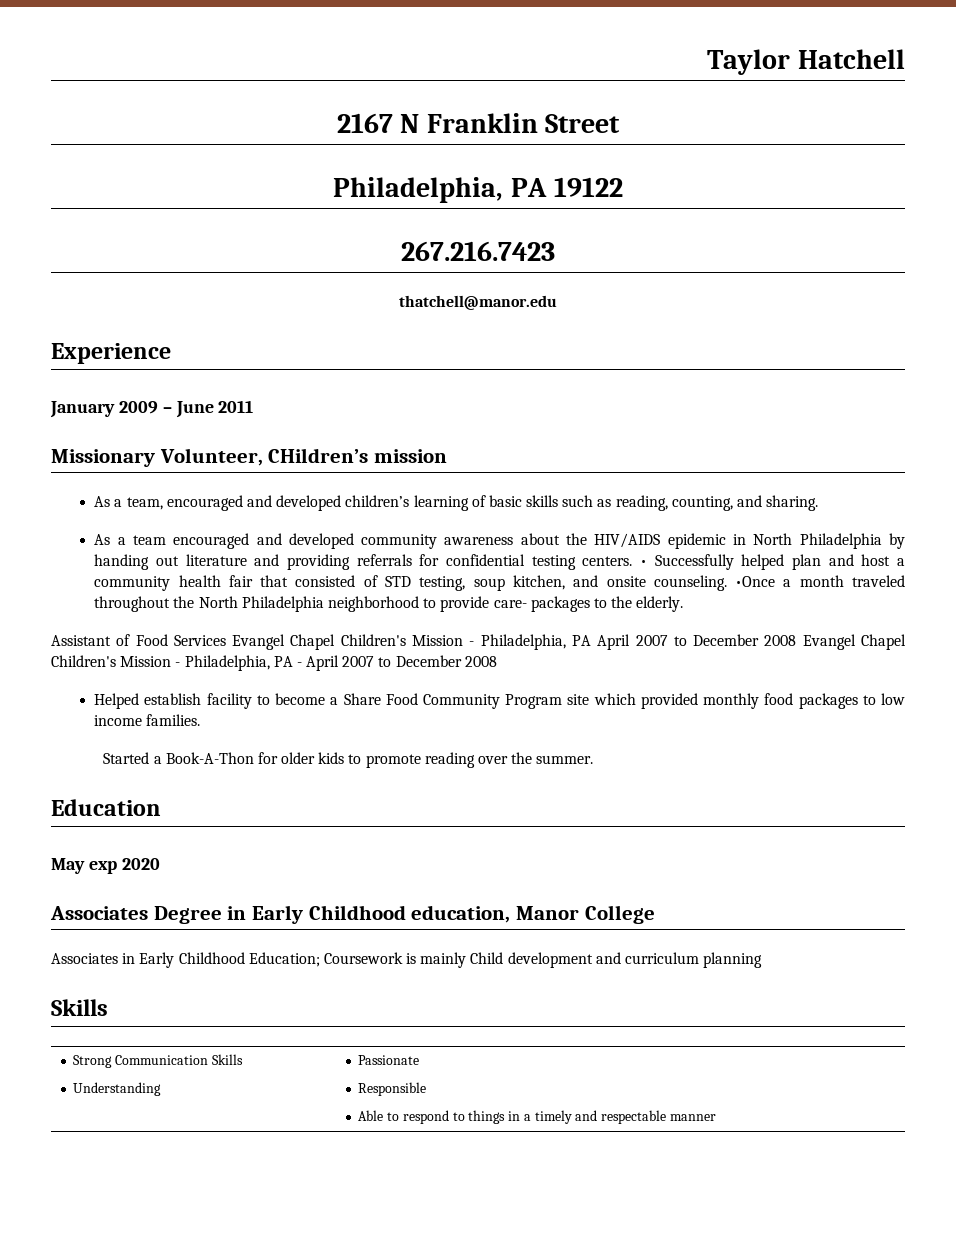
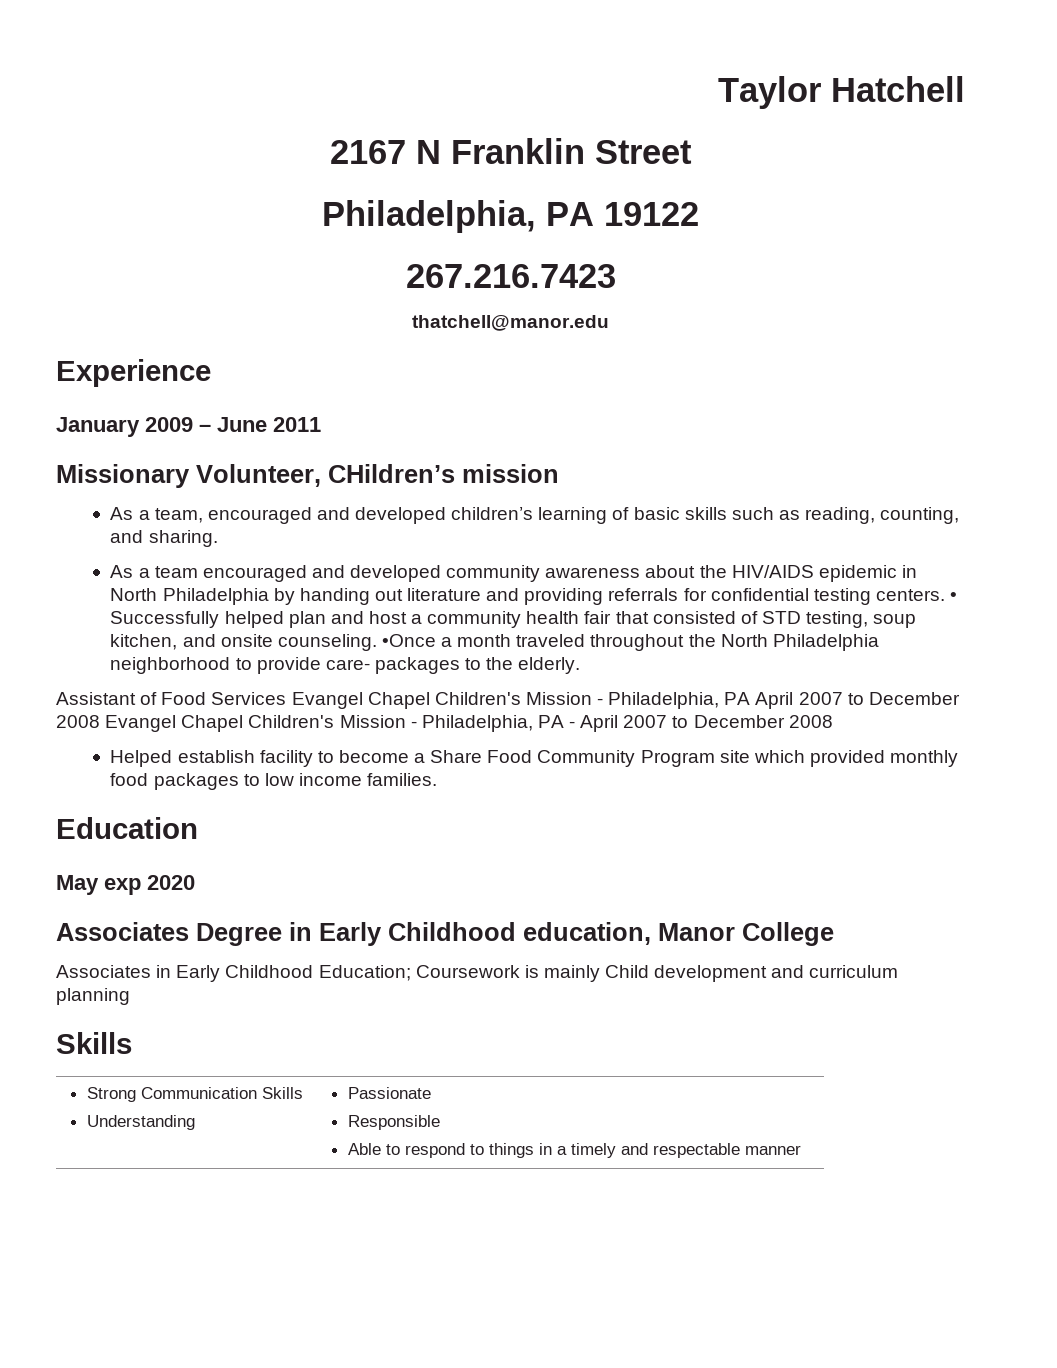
- Started a Book-A-Thon for older kids to promote reading over the summer.

